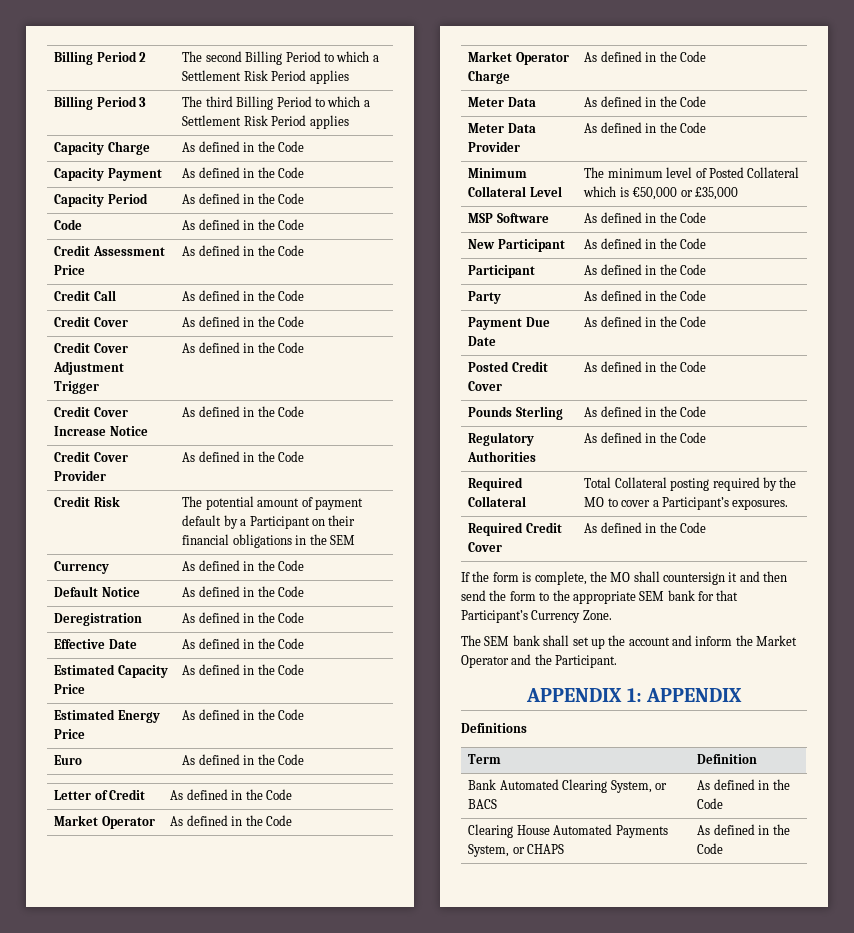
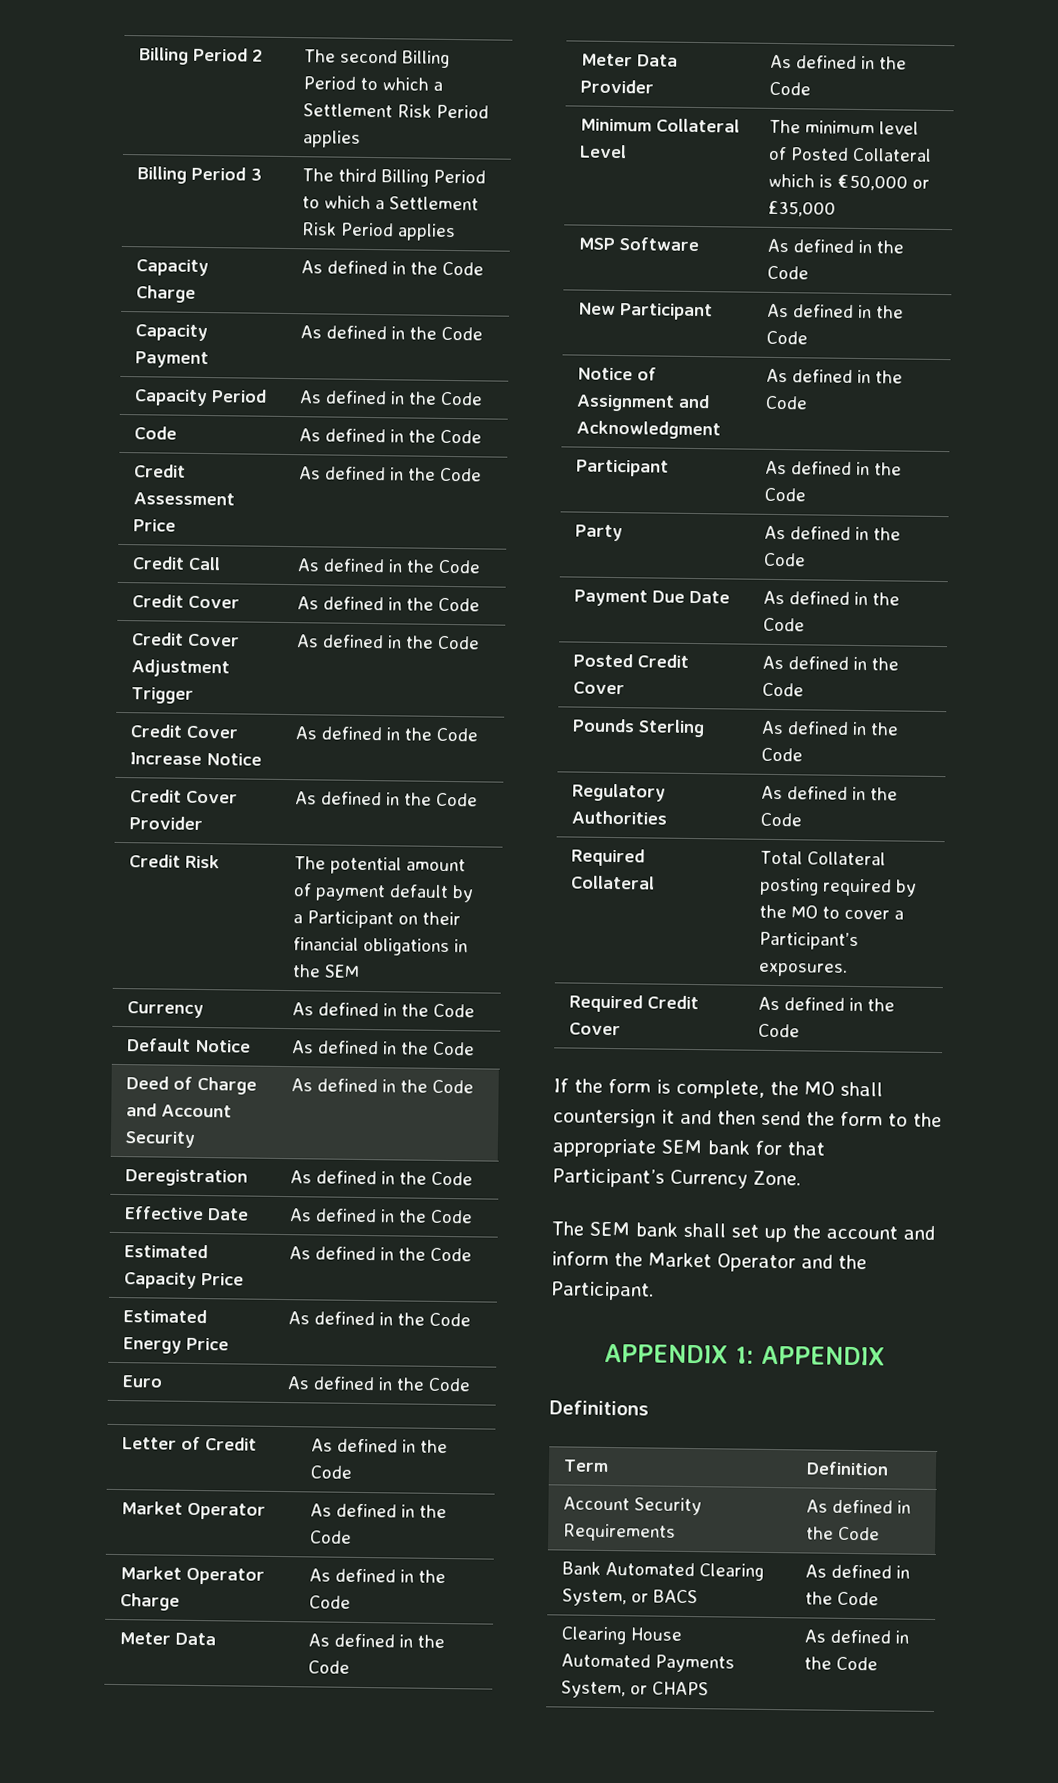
+ Deed of Charge and Account Security | As defined in the Code
+ Notice of Assignment and Acknowledgment | As defined in the Code
+ Account Security Requirements | As defined in the Code

